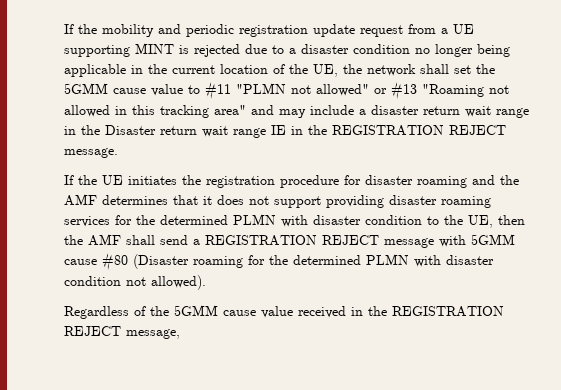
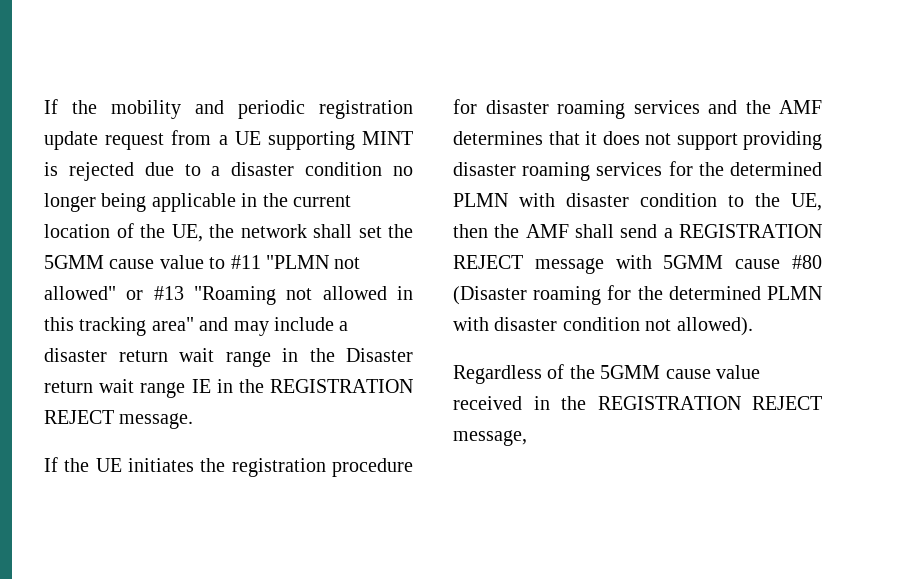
- If the UE initiates the registration procedure for disaster roaming and the AMF determines that it does not support providing disaster roaming services for the determined PLMN with disaster condition to the UE, then the AMF shall send a REGISTRATION REJECT message with 5GMM cause #80 (Disaster roaming for the determined PLMN with disaster condition not allowed).
+ If the UE initiates the registration procedure for disaster roaming services and the AMF determines that it does not support providing disaster roaming services for the determined PLMN with disaster condition to the UE, then the AMF shall send a REGISTRATION REJECT message with 5GMM cause #80 (Disaster roaming for the determined PLMN with disaster condition not allowed).

